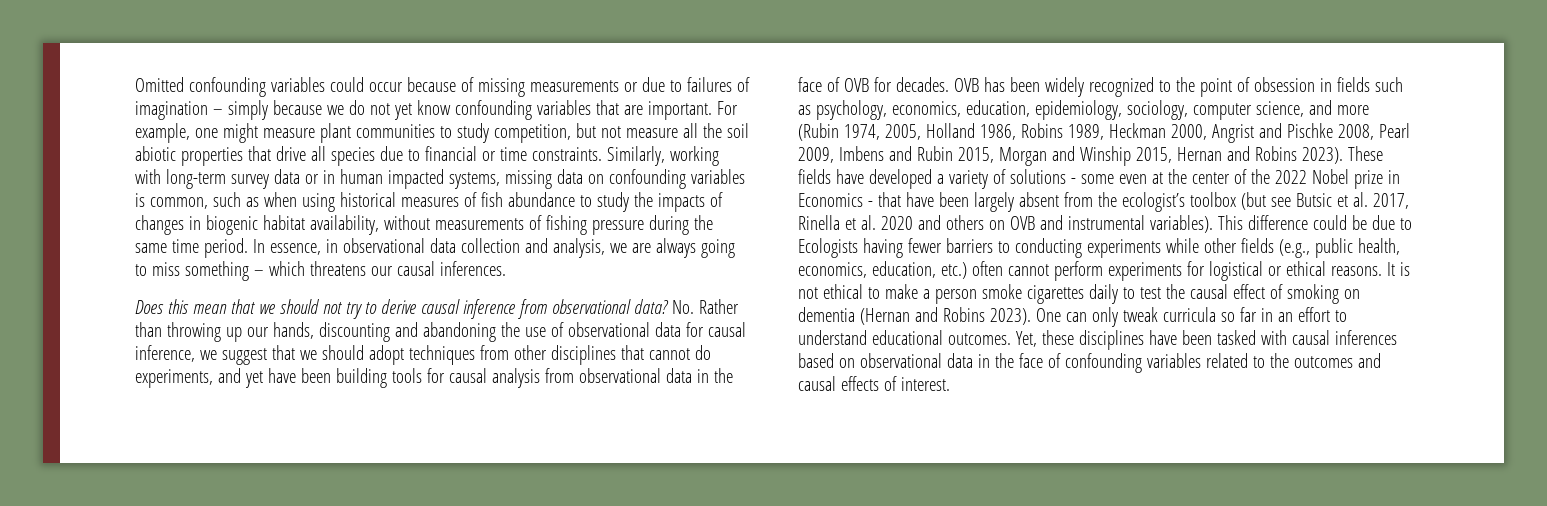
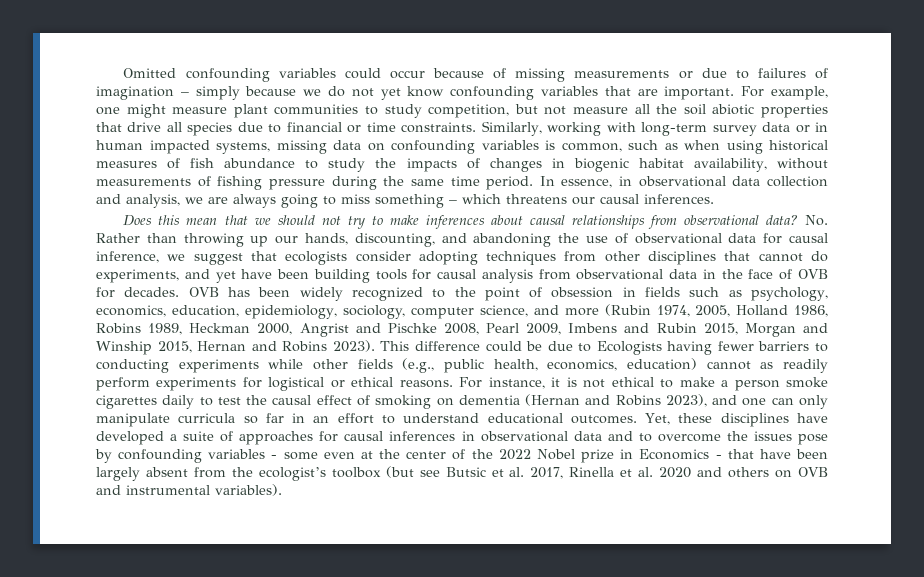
- Does this mean that we should not try to derive causal inference from observational data?
+ Does this mean that we should not try to make inferences about causal relationships from observational data?
- No. Rather than throwing up our hands, discounting and abandoning the use of observational data for causal inference, we suggest that we should adopt techniques from other disciplines that cannot do experiments, and yet have been building tools for causal analysis from observational data in the face of OVB for decades.
+ No. Rather than throwing up our hands, discounting, and abandoning the use of observational data for causal inference, we suggest that ecologists consider adopting techniques from other disciplines that cannot do experiments, and yet have been building tools for causal analysis from observational data in the face of OVB for decades.
- These fields have developed a variety of solutions - some even at the center of the 2022 Nobel prize in Economics - that have been largely absent from the ecologist’s toolbox (but see Butsic et al. 2017, Rinella et al. 2020 and others on OVB and instrumental variables). This difference could be due to Ecologists having fewer barriers to conducting experiments while other fields (e.g., public health, economics, education, etc.) often cannot perform experiments for logistical or ethical reasons. It is not ethical to make a person smoke cigarettes daily to test the causal effect of smoking on dementia (Hernan and Robins 2023). One can only tweak curricula so far in an effort to understand educational outcomes. Yet, these disciplines have been tasked with causal inferences based on observational data in the face of confounding variables related to the outcomes and causal effects of interest.
+ This difference could be due to Ecologists having fewer barriers to conducting experiments while other fields (e.g., public health, economics, education) cannot as readily perform experiments for logistical or ethical reasons. For instance, it is not ethical to make a person smoke cigarettes daily to test the causal effect of smoking on dementia (Hernan and Robins 2023), and one can only manipulate curricula so far in an effort to understand educational outcomes. Yet, these disciplines have developed a suite of approaches for causal inferences in observational data and to overcome the issues pose by confounding variables - some even at the center of the 2022 Nobel prize in Economics - that have been largely absent from the ecologist’s toolbox (but see Butsic et al. 2017, Rinella et al. 2020 and others on OVB and instrumental variables).

